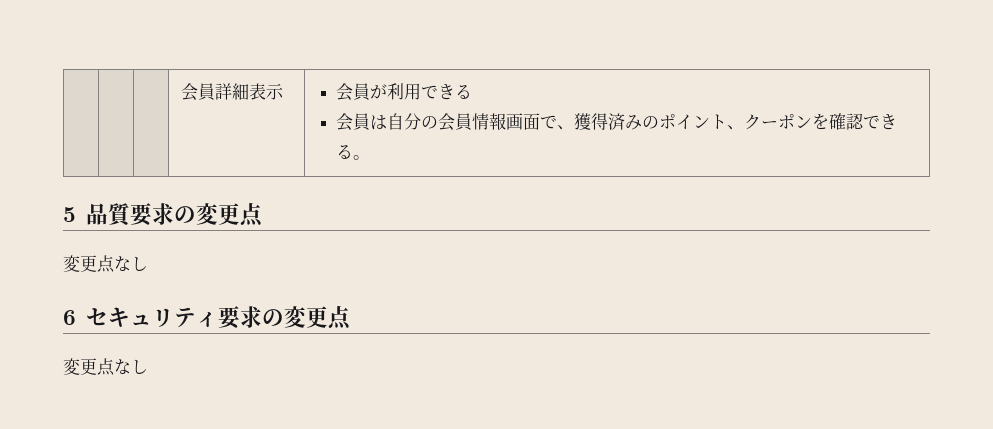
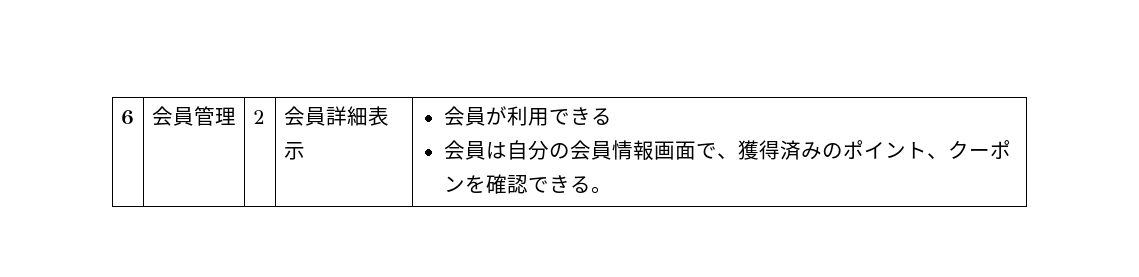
- | | | 会員詳細表示 | 会員が利用できる
+ 6 | 会員管理 | 2 | 会員詳細表示 | 会員が利用できる
- 5品質要求の変更点
- 変更点なし
- 6セキュリティ要求の変更点
- 変更点なし

